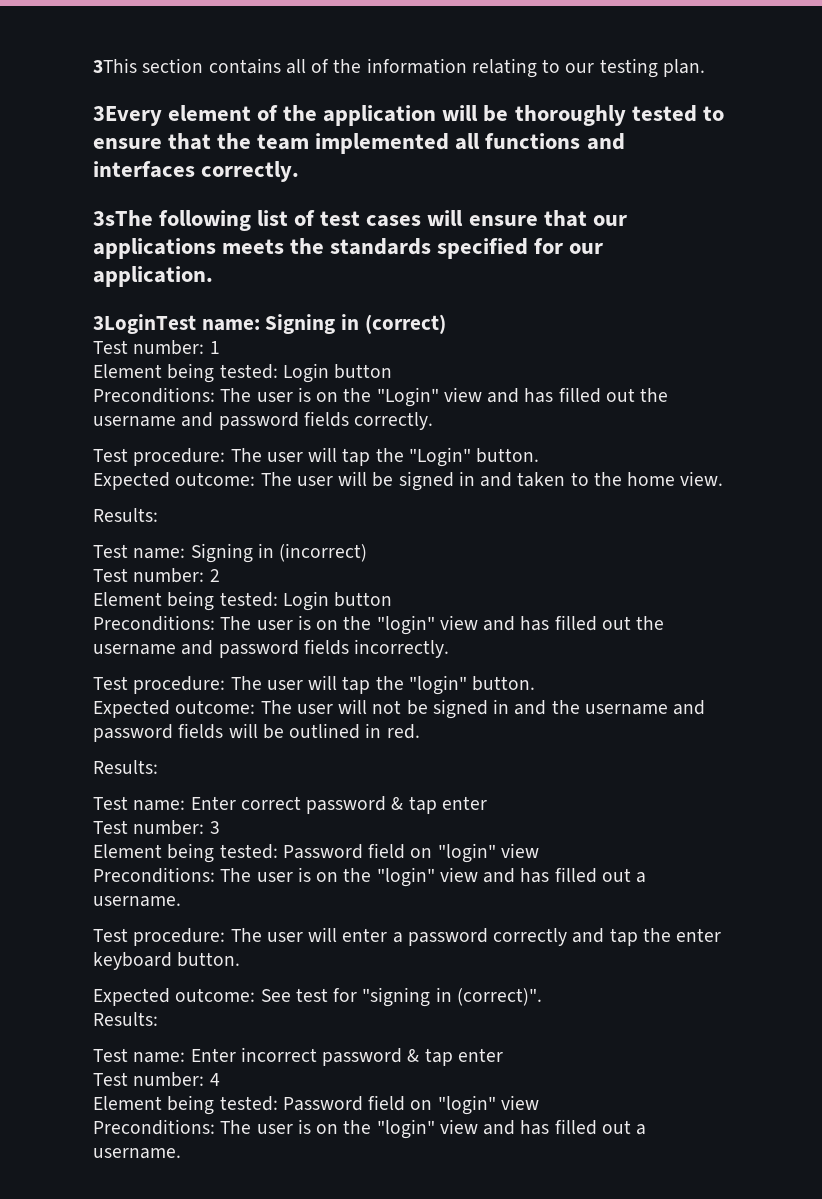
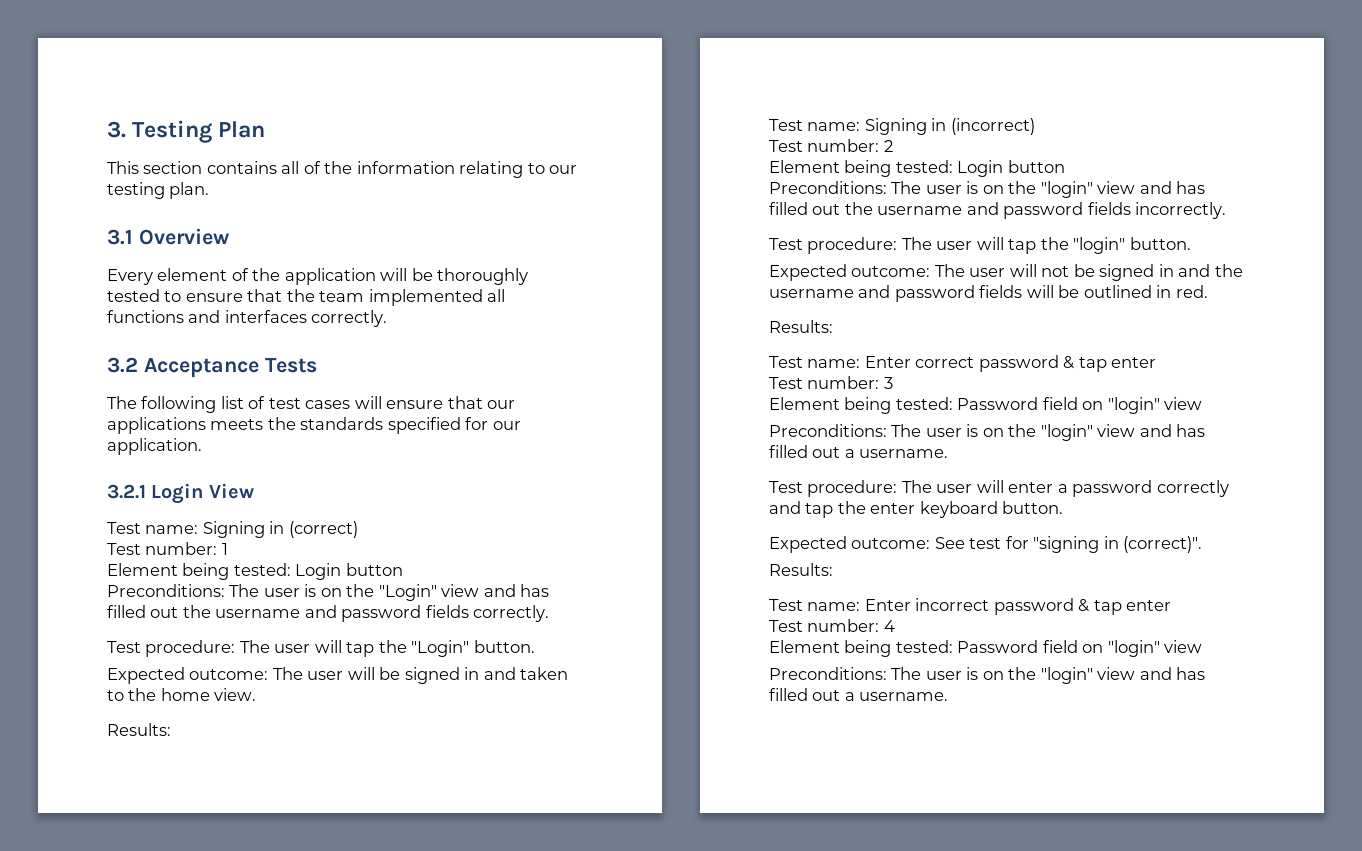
- 3This section contains all of the information relating to our testing plan.
+ 3. Testing Plan
+ This section contains all of the information relating to our testing plan.
- 3Every element of the application will be thoroughly tested to ensure that the team implemented all functions and interfaces correctly.
+ 3.1 Overview
+ Every element of the application will be thoroughly tested to ensure that the team implemented all functions and interfaces correctly.
- 3sThe following list of test cases will ensure that our applications meets the standards specified for our application.
+ 3.2 Acceptance Tests
+ The following list of test cases will ensure that our applications meets the standards specified for our application.
- 3LoginTest name: Signing in (correct)
+ 3.2.1 Login View
+ Test name: Signing in (correct)

